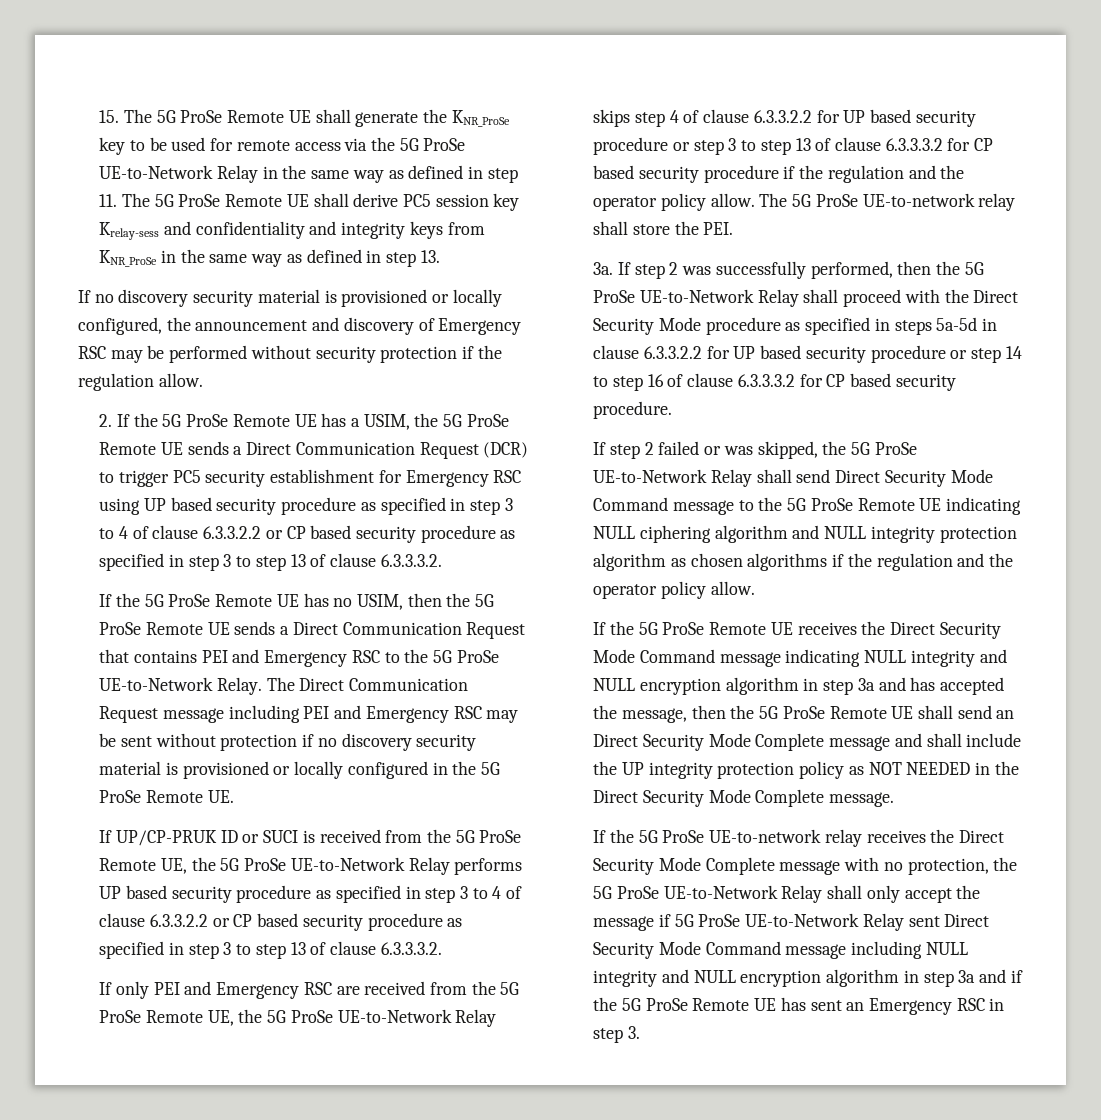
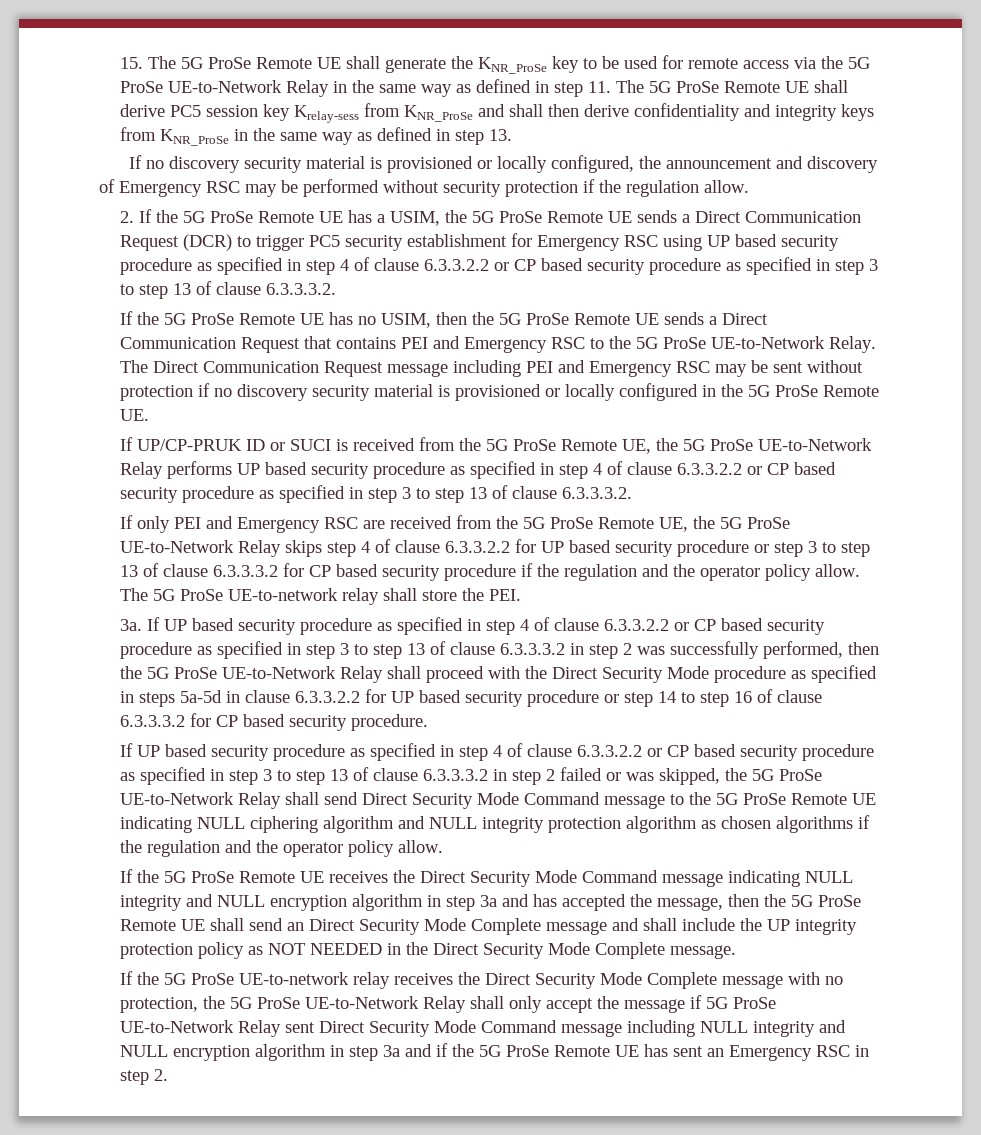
- 15. The 5G ProSe Remote UE shall generate the KNR_ProSe key to be used for remote access via the 5G ProSe UE-to-Network Relay in the same way as defined in step 11. The 5G ProSe Remote UE shall derive PC5 session key Krelay-sess and confidentiality and integrity keys from KNR_ProSe in the same way as defined in step 13.
+ 15. The 5G ProSe Remote UE shall generate the KNR_ProSe key to be used for remote access via the 5G ProSe UE-to-Network Relay in the same way as defined in step 11. The 5G ProSe Remote UE shall derive PC5 session key Krelay-sess from KNR_ProSe and shall then derive confidentiality and integrity keys from KNR_ProSe in the same way as defined in step 13.
- 2. If the 5G ProSe Remote UE has a USIM, the 5G ProSe Remote UE sends a Direct Communication Request (DCR) to trigger PC5 security establishment for Emergency RSC using UP based security procedure as specified in step 3 to 4 of clause 6.3.3.2.2 or CP based security procedure as specified in step 3 to step 13 of clause 6.3.3.3.2.
+ 2. If the 5G ProSe Remote UE has a USIM, the 5G ProSe Remote UE sends a Direct Communication Request (DCR) to trigger PC5 security establishment for Emergency RSC using UP based security procedure as specified in step 4 of clause 6.3.3.2.2 or CP based security procedure as specified in step 3 to step 13 of clause 6.3.3.3.2.
- If UP/CP-PRUK ID or SUCI is received from the 5G ProSe Remote UE, the 5G ProSe UE-to-Network Relay performs UP based security procedure as specified in step 3 to 4 of clause 6.3.3.2.2 or CP based security procedure as specified in step 3 to step 13 of clause 6.3.3.3.2.
+ If UP/CP-PRUK ID or SUCI is received from the 5G ProSe Remote UE, the 5G ProSe UE-to-Network Relay performs UP based security procedure as specified in step 4 of clause 6.3.3.2.2 or CP based security procedure as specified in step 3 to step 13 of clause 6.3.3.3.2.
- If step 2 was successfully performed, then the 5G ProSe UE-to-Network Relay shall proceed with the Direct Security Mode procedure as specified in steps 5a-5d in clause 6.3.3.2.2 for UP based security procedure or step 14 to step 16 of clause 6.3.3.3.2 for CP based security procedure.
+ If UP based security procedure as specified in step 4 of clause 6.3.3.2.2 or CP based security procedure as specified in step 3 to step 13 of clause 6.3.3.3.2 in step 2 was successfully performed, then the 5G ProSe UE-to-Network Relay shall proceed with the Direct Security Mode procedure as specified in steps 5a-5d in clause 6.3.3.2.2 for UP based security procedure or step 14 to step 16 of clause 6.3.3.3.2 for CP based security procedure.
- If step 2 failed or was skipped, the 5G ProSe UE-to-Network Relay shall send Direct Security Mode Command message to the 5G ProSe Remote UE indicating NULL ciphering algorithm and NULL integrity protection algorithm as chosen algorithms if the regulation and the operator policy allow.
+ If UP based security procedure as specified in step 4 of clause 6.3.3.2.2 or CP based security procedure as specified in step 3 to step 13 of clause 6.3.3.3.2 in step 2 failed or was skipped, the 5G ProSe UE-to-Network Relay shall send Direct Security Mode Command message to the 5G ProSe Remote UE indicating NULL ciphering algorithm and NULL integrity protection algorithm as chosen algorithms if the regulation and the operator policy allow.
- If the 5G ProSe UE-to-network relay receives the Direct Security Mode Complete message with no protection, the 5G ProSe UE-to-Network Relay shall only accept the message if 5G ProSe UE-to-Network Relay sent Direct Security Mode Command message including NULL integrity and NULL encryption algorithm in step 3a and if the 5G ProSe Remote UE has sent an Emergency RSC in step 3.
+ If the 5G ProSe UE-to-network relay receives the Direct Security Mode Complete message with no protection, the 5G ProSe UE-to-Network Relay shall only accept the message if 5G ProSe UE-to-Network Relay sent Direct Security Mode Command message including NULL integrity and NULL encryption algorithm in step 3a and if the 5G ProSe Remote UE has sent an Emergency RSC in step 2.

